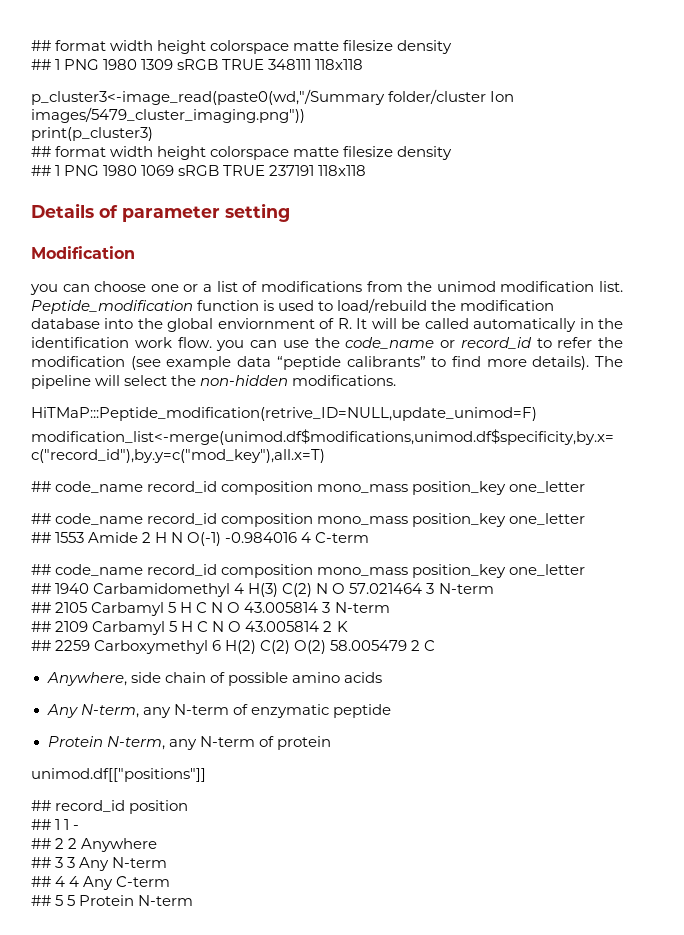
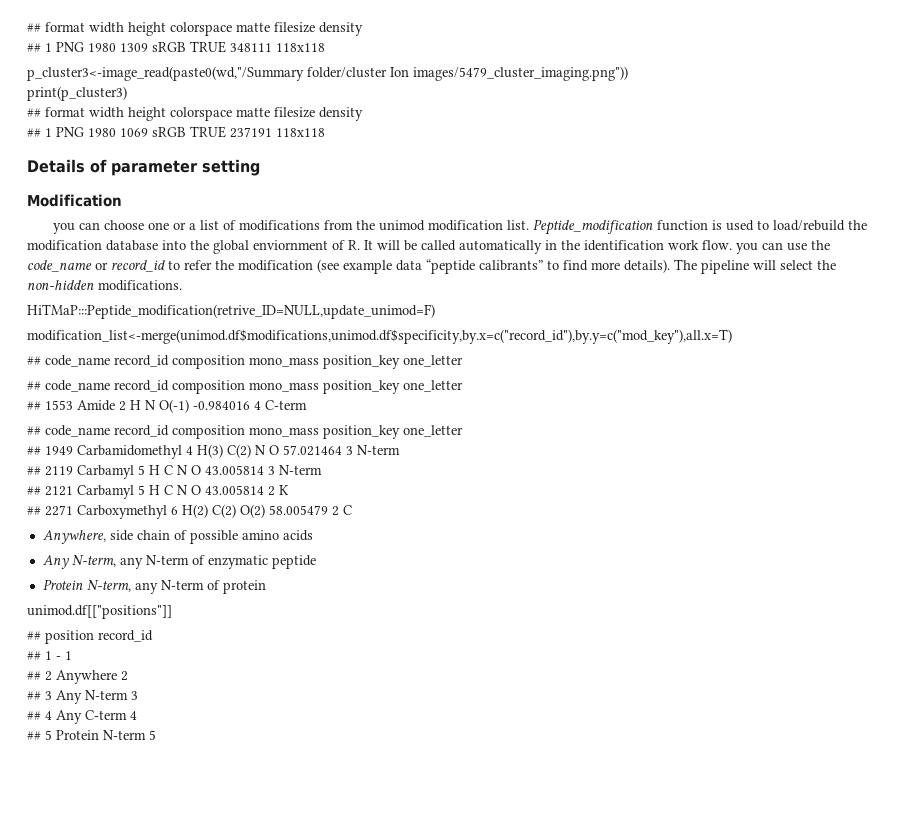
- ## 1940 Carbamidomethyl 4 H(3) C(2) N O 57.021464 3 N-term
+ ## 1949 Carbamidomethyl 4 H(3) C(2) N O 57.021464 3 N-term
- ## 2105 Carbamyl 5 H C N O 43.005814 3 N-term
+ ## 2119 Carbamyl 5 H C N O 43.005814 3 N-term
- ## 2109 Carbamyl 5 H C N O 43.005814 2 K
+ ## 2121 Carbamyl 5 H C N O 43.005814 2 K
- ## 2259 Carboxymethyl 6 H(2) C(2) O(2) 58.005479 2 C
+ ## 2271 Carboxymethyl 6 H(2) C(2) O(2) 58.005479 2 C
- ## record_id position
- ## 1 1 -
+ ## position record_id
+ ## 1 - 1
- ## 2 2 Anywhere
+ ## 2 Anywhere 2
- ## 3 3 Any N-term
+ ## 3 Any N-term 3
- ## 4 4 Any C-term
+ ## 4 Any C-term 4
- ## 5 5 Protein N-term
+ ## 5 Protein N-term 5

